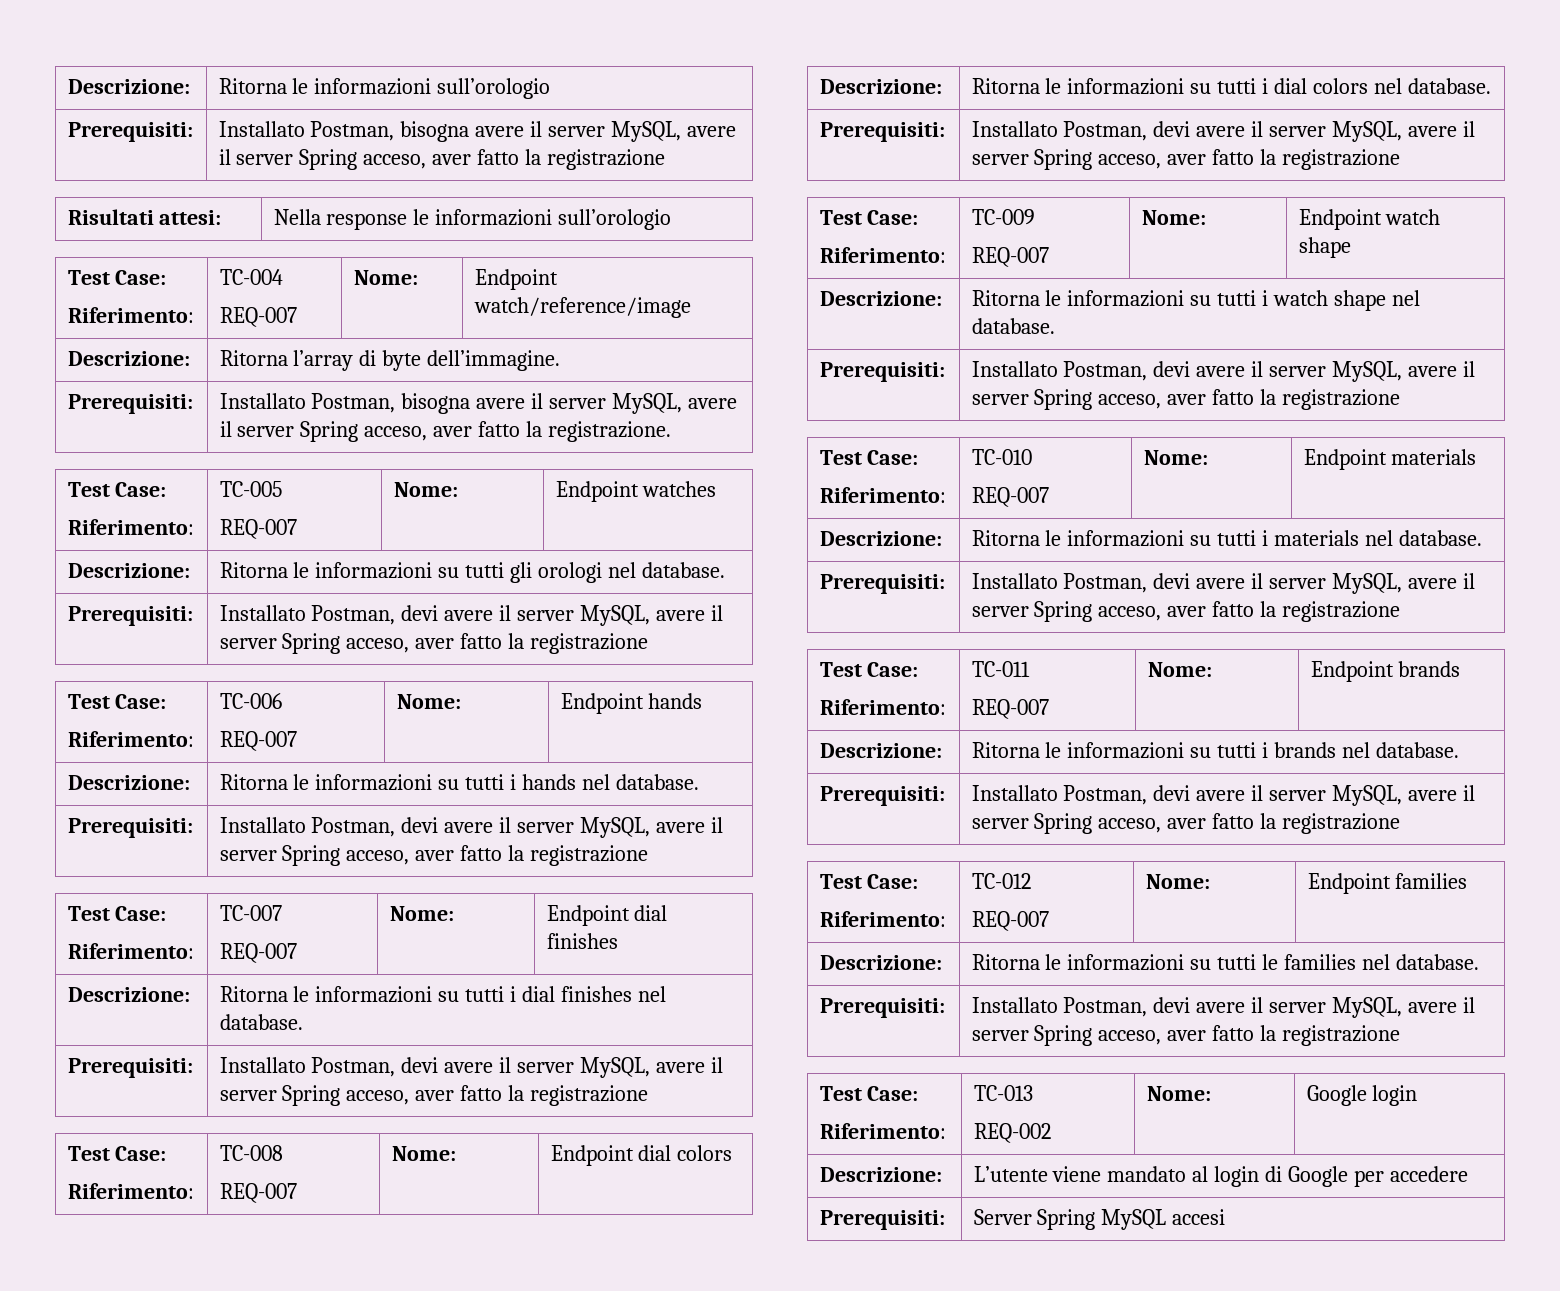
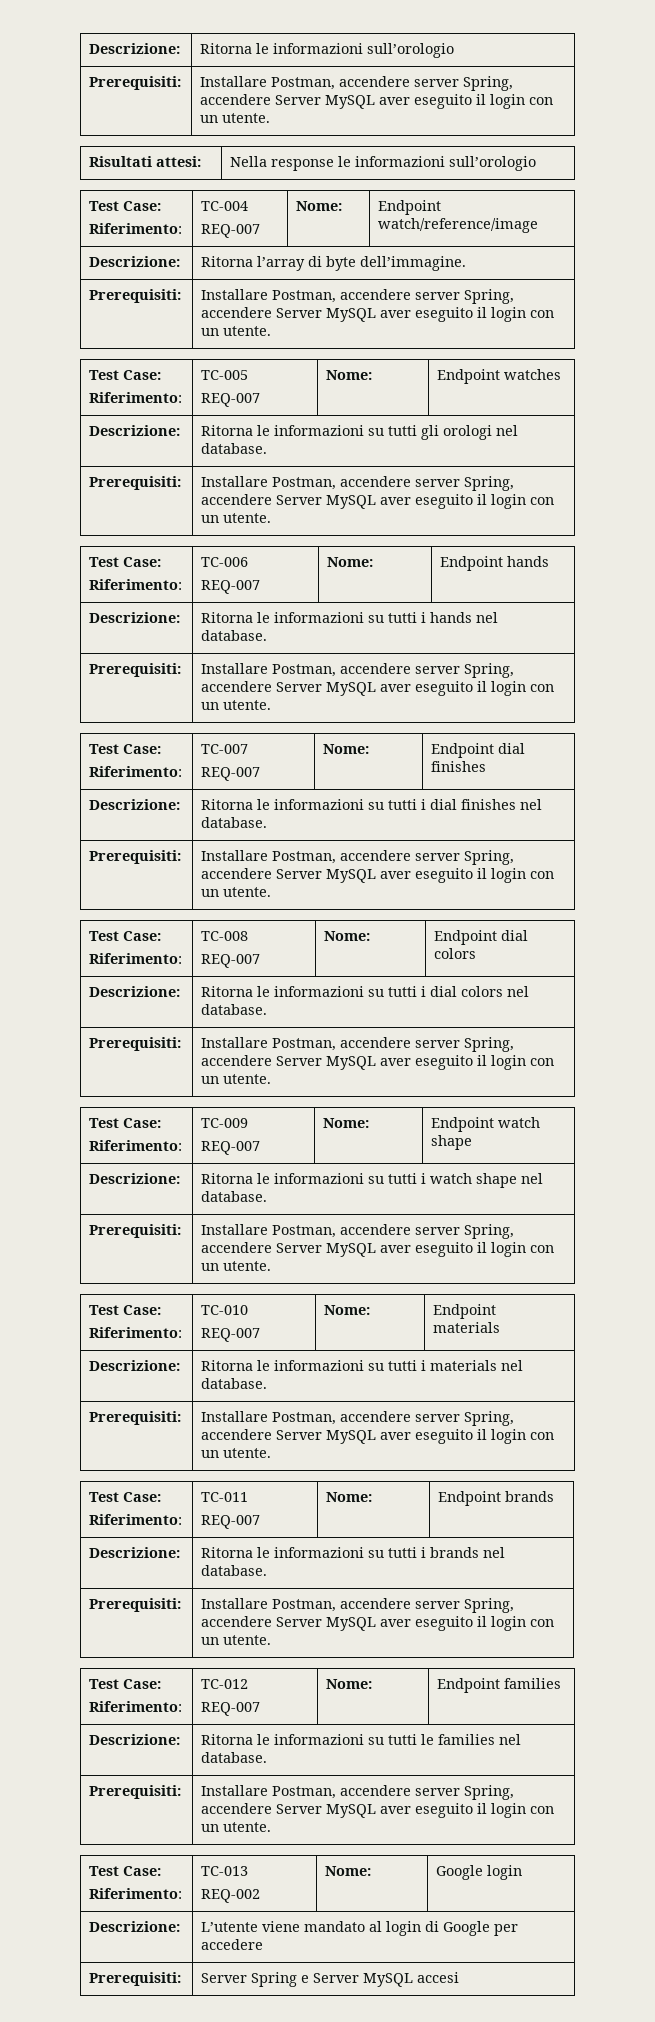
  Descrizione: | Ritorna le informazioni sull’orologio
- Prerequisiti: | Installato Postman, bisogna avere il server MySQL, avere il server Spring acceso, aver fatto la registrazione
+ Prerequisiti: | Installare Postman, accendere server Spring, accendere Server MySQL aver eseguito il login con un utente.
  Descrizione: | Ritorna l’array di byte dell’immagine.
- Prerequisiti: | Installato Postman, bisogna avere il server MySQL, avere il server Spring acceso, aver fatto la registrazione.
+ Prerequisiti: | Installare Postman, accendere server Spring, accendere Server MySQL aver eseguito il login con un utente.
  Descrizione: | Ritorna le informazioni su tutti gli orologi nel database.
- Prerequisiti: | Installato Postman, devi avere il server MySQL, avere il server Spring acceso, aver fatto la registrazione
+ Prerequisiti: | Installare Postman, accendere server Spring, accendere Server MySQL aver eseguito il login con un utente.
  Descrizione: | Ritorna le informazioni su tutti i hands nel database.
- Prerequisiti: | Installato Postman, devi avere il server MySQL, avere il server Spring acceso, aver fatto la registrazione
+ Prerequisiti: | Installare Postman, accendere server Spring, accendere Server MySQL aver eseguito il login con un utente.
  Descrizione: | Ritorna le informazioni su tutti i dial finishes nel database.
- Prerequisiti: | Installato Postman, devi avere il server MySQL, avere il server Spring acceso, aver fatto la registrazione
+ Prerequisiti: | Installare Postman, accendere server Spring, accendere Server MySQL aver eseguito il login con un utente.
  Descrizione: | Ritorna le informazioni su tutti i dial colors nel database.
- Prerequisiti: | Installato Postman, devi avere il server MySQL, avere il server Spring acceso, aver fatto la registrazione
+ Prerequisiti: | Installare Postman, accendere server Spring, accendere Server MySQL aver eseguito il login con un utente.
  Descrizione: | Ritorna le informazioni su tutti i watch shape nel database.
- Prerequisiti: | Installato Postman, devi avere il server MySQL, avere il server Spring acceso, aver fatto la registrazione
+ Prerequisiti: | Installare Postman, accendere server Spring, accendere Server MySQL aver eseguito il login con un utente.
  Descrizione: | Ritorna le informazioni su tutti i materials nel database.
- Prerequisiti: | Installato Postman, devi avere il server MySQL, avere il server Spring acceso, aver fatto la registrazione
+ Prerequisiti: | Installare Postman, accendere server Spring, accendere Server MySQL aver eseguito il login con un utente.
  Descrizione: | Ritorna le informazioni su tutti i brands nel database.
- Prerequisiti: | Installato Postman, devi avere il server MySQL, avere il server Spring acceso, aver fatto la registrazione
+ Prerequisiti: | Installare Postman, accendere server Spring, accendere Server MySQL aver eseguito il login con un utente.
  Descrizione: | Ritorna le informazioni su tutti le families nel database.
- Prerequisiti: | Installato Postman, devi avere il server MySQL, avere il server Spring acceso, aver fatto la registrazione
+ Prerequisiti: | Installare Postman, accendere server Spring, accendere Server MySQL aver eseguito il login con un utente.
- Prerequisiti: | Server Spring MySQL accesi
+ Prerequisiti: | Server Spring e Server MySQL accesi

